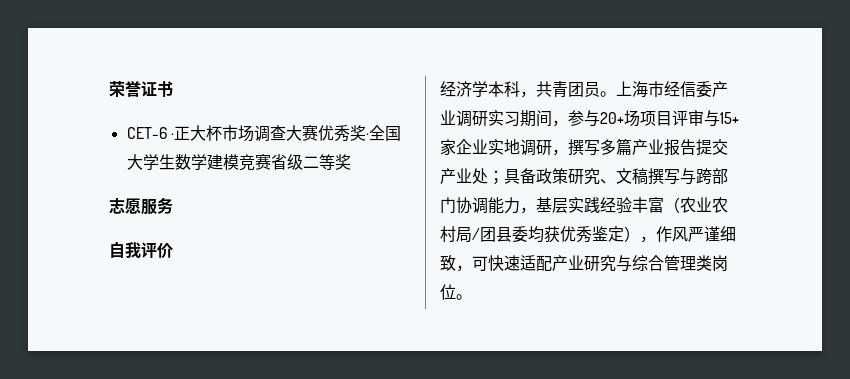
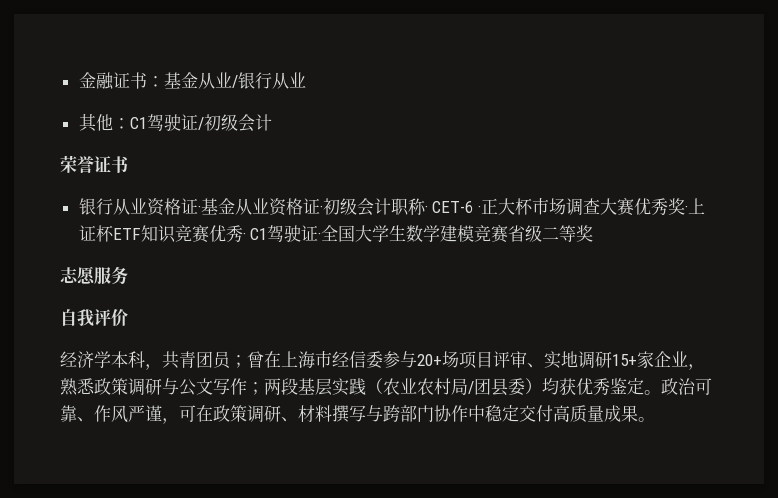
+ 金融证书：基金从业/银行从业
+ 其他：C1驾驶证/初级会计
  荣誉证书
- CET-6 ·正大杯市场调查大赛优秀奖·全国大学生数学建模竞赛省级二等奖
+ 银行从业资格证·基金从业资格证·初级会计职称· CET-6 ·正大杯市场调查大赛优秀奖·上证杯ETF知识竞赛优秀· C1驾驶证·全国大学生数学建模竞赛省级二等奖
- 经济学本科，共青团员。上海市经信委产业调研实习期间，参与20+场项目评审与15+家企业实地调研，撰写多篇产业报告提交产业处；具备政策研究、文稿撰写与跨部门协调能力，基层实践经验丰富（农业农村局/团县委均获优秀鉴定），作风严谨细致，可快速适配产业研究与综合管理类岗位。
+ 经济学本科，共青团员；曾在上海市经信委参与20+场项目评审、实地调研15+家企业，熟悉政策调研与公文写作；两段基层实践（农业农村局/团县委）均获优秀鉴定。政治可靠、作风严谨，可在政策调研、材料撰写与跨部门协作中稳定交付高质量成果。

